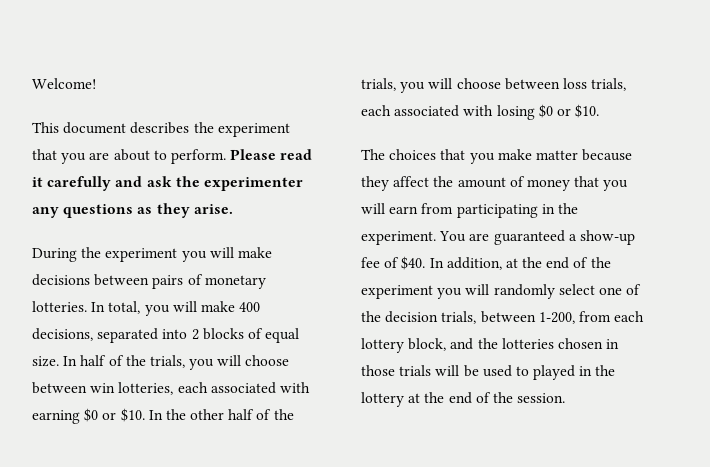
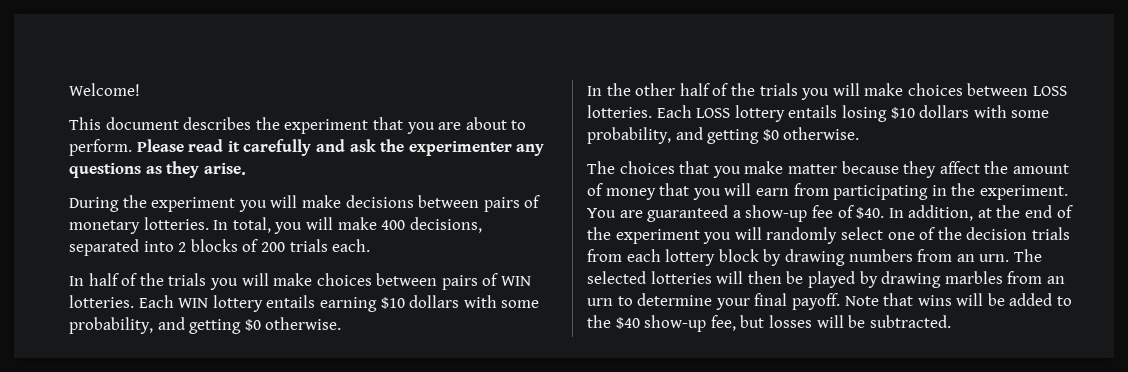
- In total, you will make 400 decisions, separated into 2 blocks of equal size. In half of the trials, you will choose between win lotteries, each associated with earning $0 or $10. In the other half of the trials, you will choose between loss trials, each associated with losing $0 or $10.
+ In total, you will make 400 decisions, separated into 2 blocks of 200 trials each.
+ In half of the trials you will make choices between pairs of WIN lotteries. Each WIN lottery entails earning $10 dollars with some probability, and getting $0 otherwise.
+ In the other half of the trials you will make choices between LOSS lotteries. Each LOSS lottery entails losing $10 dollars with some probability, and getting $0 otherwise.
- In addition, at the end of the experiment you will randomly select one of the decision trials, between 1-200, from each lottery block, and the lotteries chosen in those trials will be used to played in the lottery at the end of the session.
+ In addition, at the end of the experiment you will randomly select one of the decision trials from each lottery block by drawing numbers from an urn. The selected lotteries will then be played by drawing marbles from an urn to determine your final payoff. Note that wins will be added to the $40 show-up fee, but losses will be subtracted.

